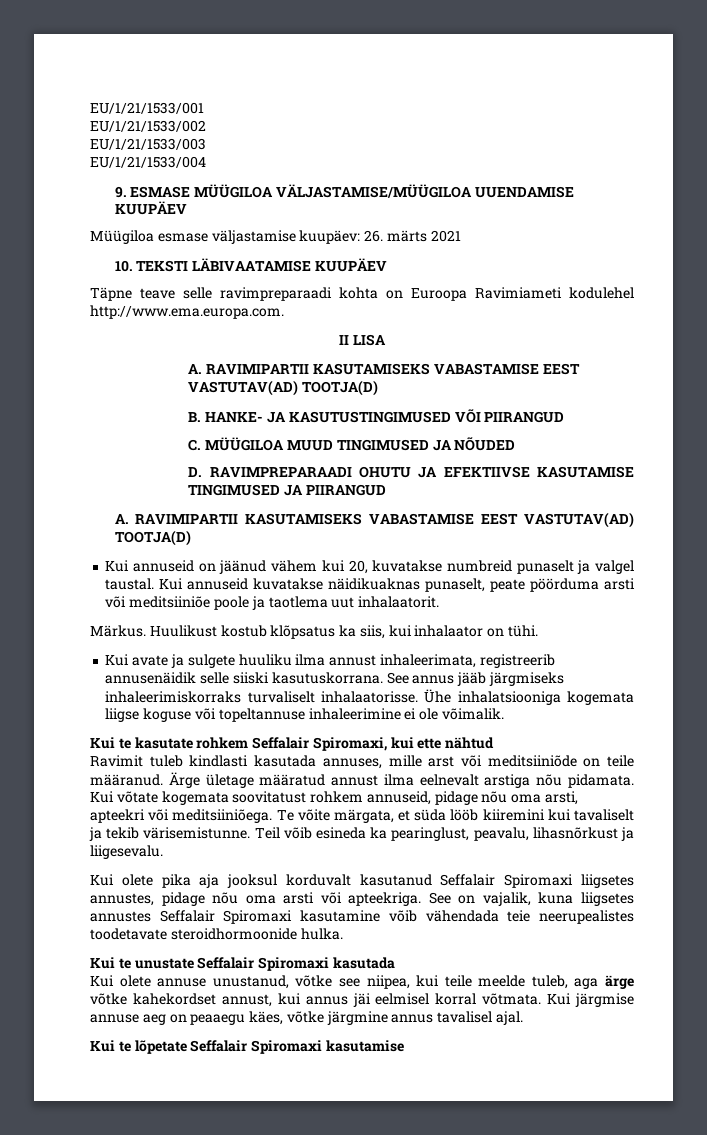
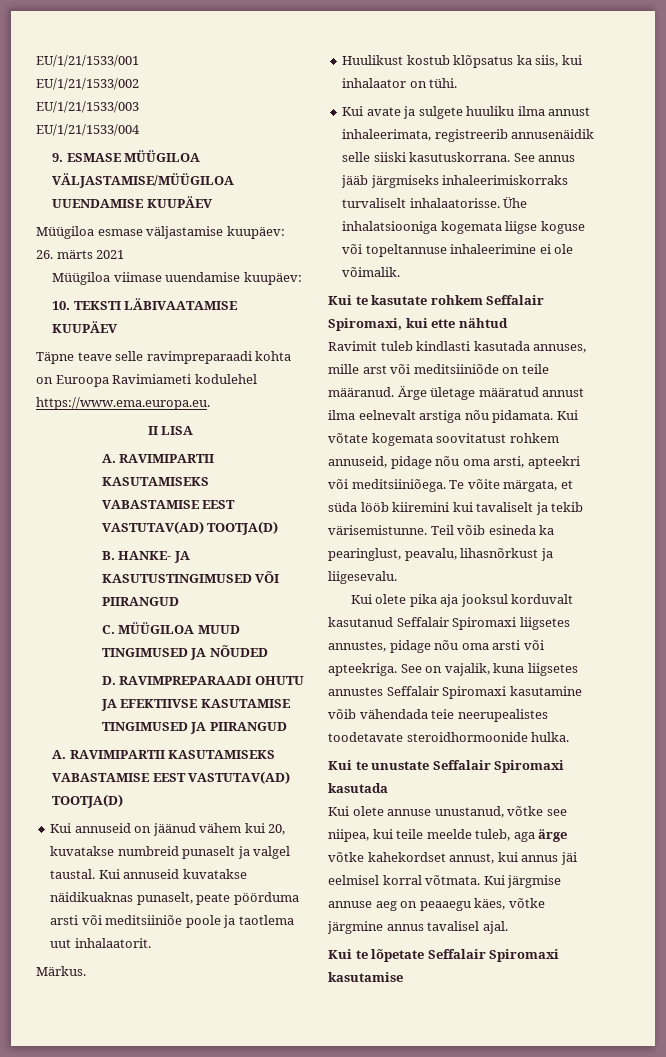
+ Müügiloa viimase uuendamise kuupäev:
- Täpne teave selle ravimpreparaadi kohta on Euroopa Ravimiameti kodulehel http://www.ema.europa.com.
+ Täpne teave selle ravimpreparaadi kohta on Euroopa Ravimiameti kodulehel https://www.ema.europa.eu.
- Märkus. Huulikust kostub klõpsatus ka siis, kui inhalaator on tühi.
+ Märkus.
+ Huulikust kostub klõpsatus ka siis, kui inhalaator on tühi.

